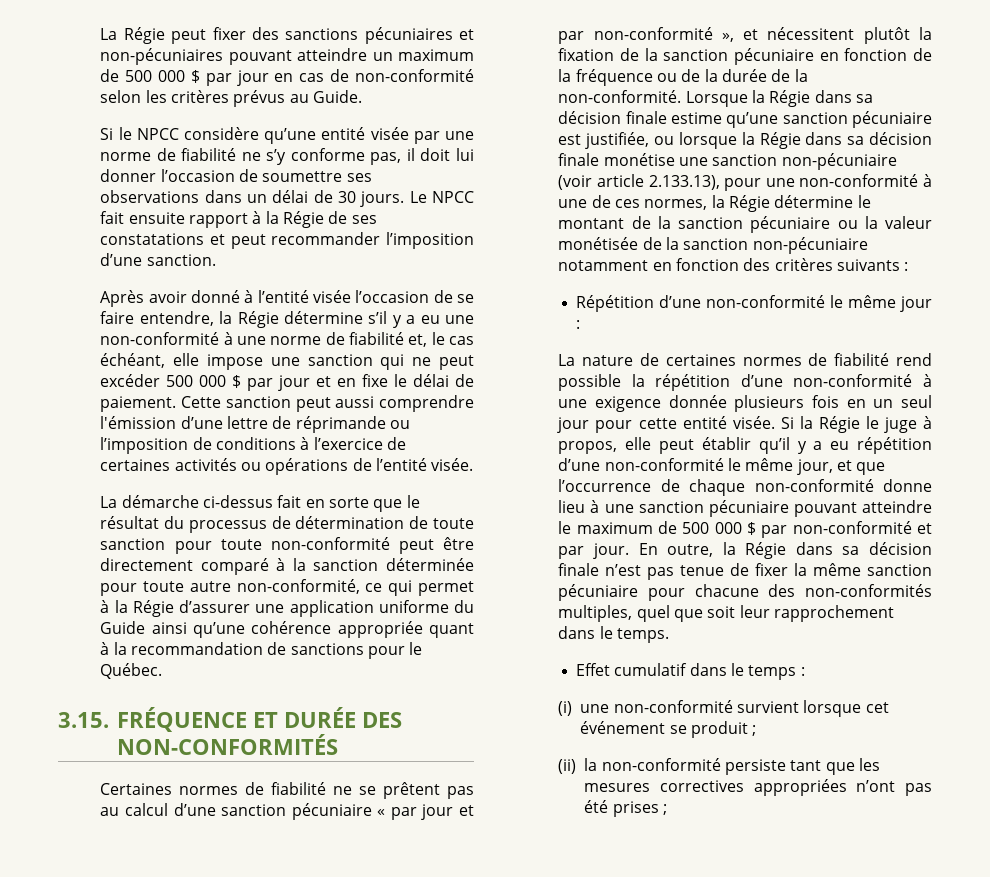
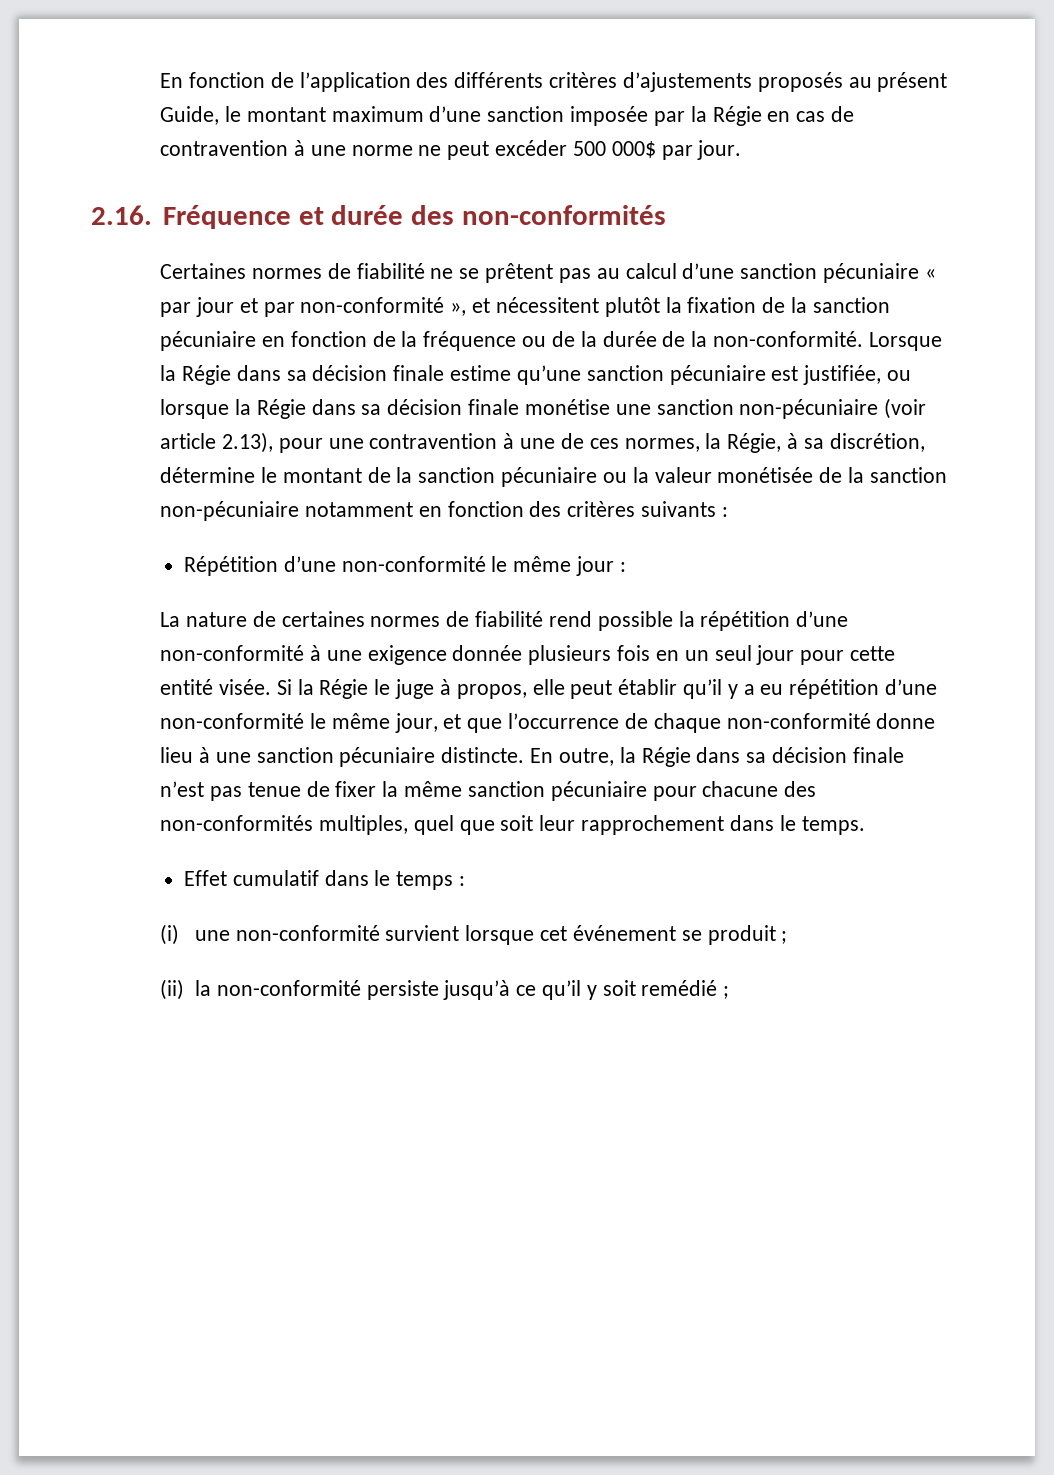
- La Régie peut fixer des sanctions pécuniaires et non-pécuniaires pouvant atteindre un maximum de 500 000 $ par jour en cas de non-conformité selon les critères prévus au Guide.
- Si le NPCC considère qu’une entité visée par une norme de fiabilité ne s’y conforme pas, il doit lui donner l’occasion de soumettre ses observations dans un délai de 30 jours. Le NPCC fait ensuite rapport à la Régie de ses constatations et peut recommander l’imposition d’une sanction.
- Après avoir donné à l’entité visée l’occasion de se faire entendre, la Régie détermine s’il y a eu une non-conformité à une norme de fiabilité et, le cas échéant, elle impose une sanction qui ne peut excéder 500 000 $ par jour et en fixe le délai de paiement. Cette sanction peut aussi comprendre l'émission d’une lettre de réprimande ou l’imposition de conditions à l’exercice de certaines activités ou opérations de l’entité visée.
- La démarche ci-dessus fait en sorte que le résultat du processus de détermination de toute sanction pour toute non-conformité peut être directement comparé à la sanction déterminée pour toute autre non-conformité, ce qui permet à la Régie d’assurer une application uniforme du Guide ainsi qu’une cohérence appropriée quant à la recommandation de sanctions pour le Québec.
- 3.15. FRÉQUENCE ET DURÉE DES NON-CONFORMITÉS
+ En fonction de l’application des différents critères d’ajustements proposés au présent Guide, le montant maximum d’une sanction imposée par la Régie en cas de contravention à une norme ne peut excéder 500 000$ par jour.
+ 2.16. Fréquence et durée des non-conformités
- Lorsque la Régie dans sa décision finale estime qu’une sanction pécuniaire est justifiée, ou lorsque la Régie dans sa décision finale monétise une sanction non-pécuniaire (voir article 2.133.13), pour une non-conformité à une de ces normes, la Régie détermine le montant de la sanction pécuniaire ou la valeur monétisée de la sanction non-pécuniaire notamment en fonction des critères suivants :
+ Lorsque la Régie dans sa décision finale estime qu’une sanction pécuniaire est justifiée, ou lorsque la Régie dans sa décision finale monétise une sanction non-pécuniaire (voir article 2.13), pour une contravention à une de ces normes, la Régie, à sa discrétion, détermine le montant de la sanction pécuniaire ou la valeur monétisée de la sanction non-pécuniaire notamment en fonction des critères suivants :
- Si la Régie le juge à propos, elle peut établir qu’il y a eu répétition d’une non-conformité le même jour, et que l’occurrence de chaque non-conformité donne lieu à une sanction pécuniaire pouvant atteindre le maximum de 500 000 $ par non-conformité et par jour.
+ Si la Régie le juge à propos, elle peut établir qu’il y a eu répétition d’une non-conformité le même jour, et que l’occurrence de chaque non-conformité donne lieu à une sanction pécuniaire distincte.
- (ii) la non-conformité persiste tant que les mesures correctives appropriées n’ont pas été prises ;
+ (ii) la non-conformité persiste jusqu’à ce qu’il y soit remédié ;

